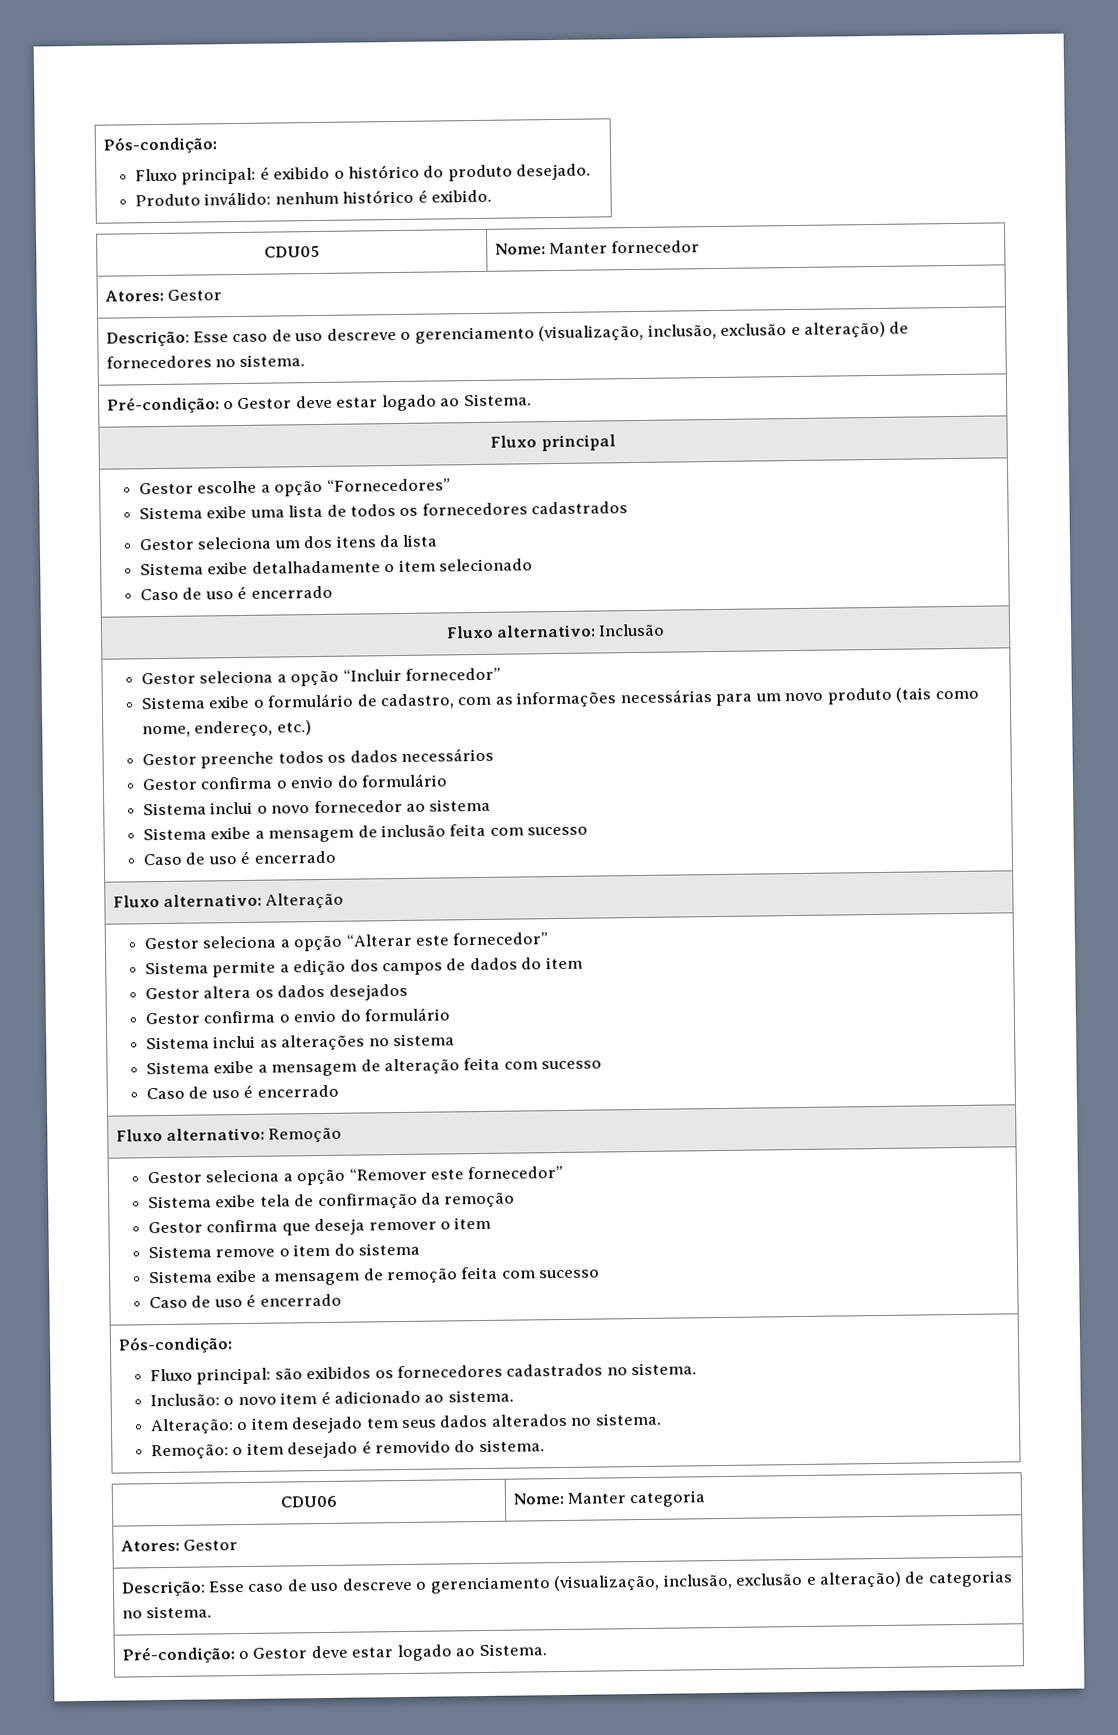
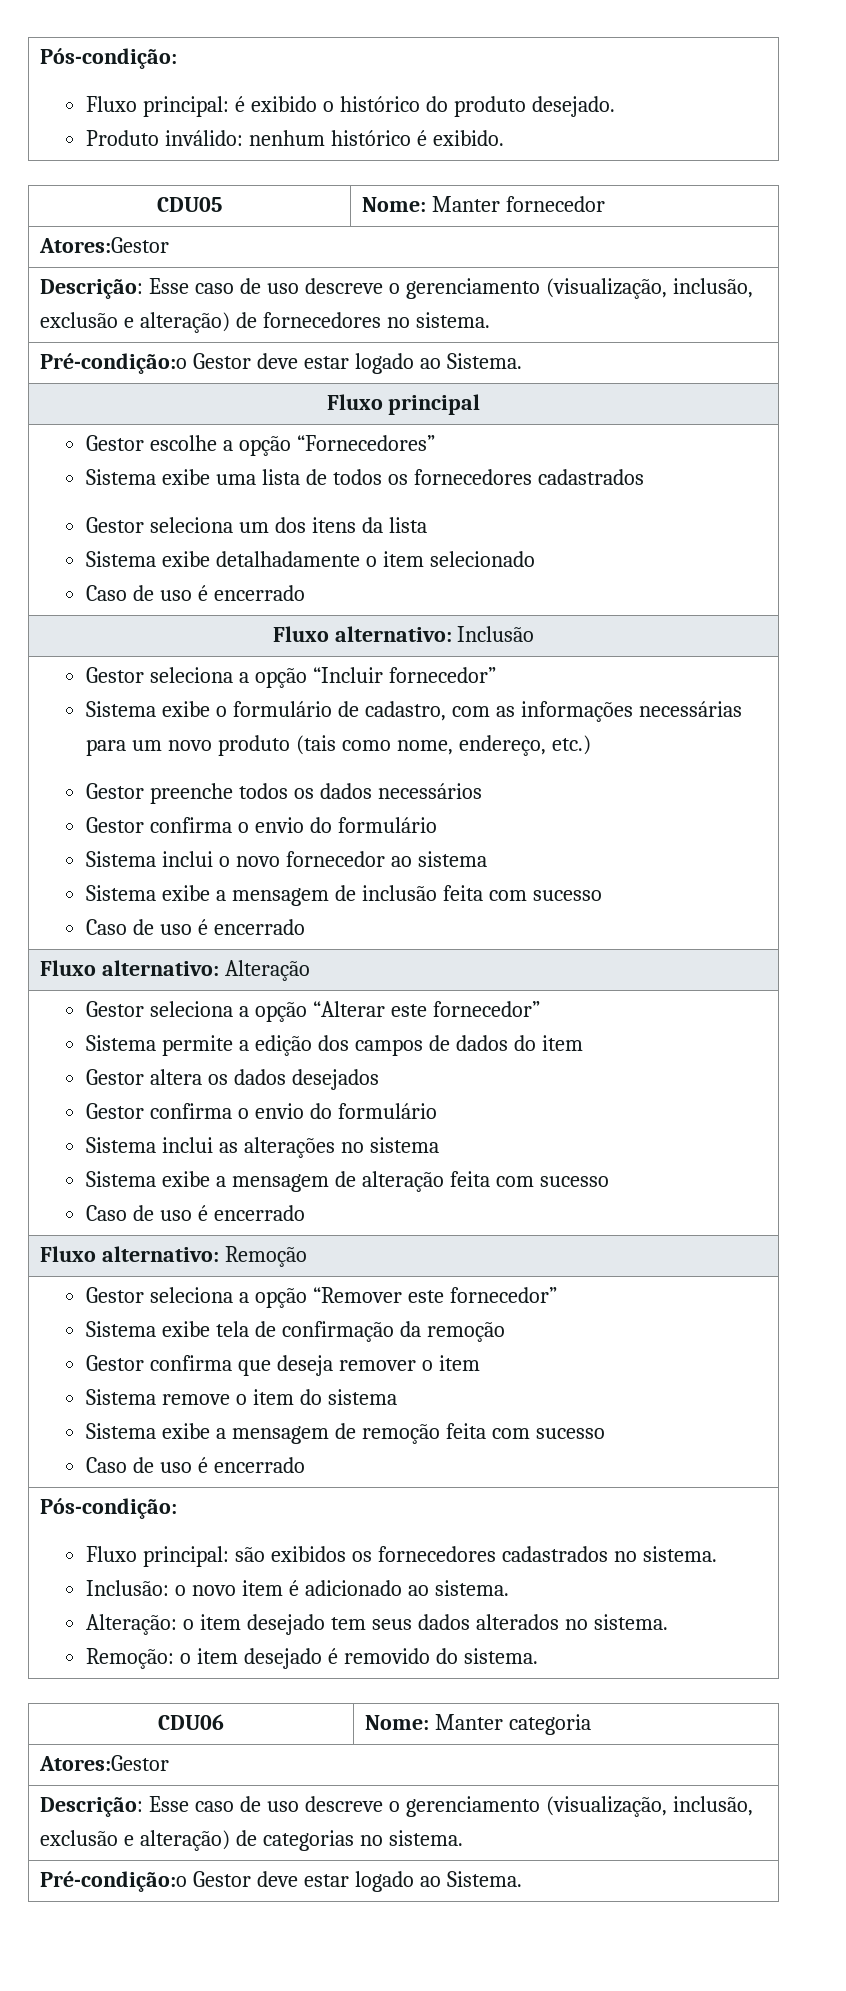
  CDU05 | Nome: Manter fornecedor
- Atores: Gestor
+ Atores:Gestor
  Descrição: Esse caso de uso descreve o gerenciamento (visualização, inclusão, exclusão e alteração) de fornecedores no sistema.
- Pré-condição: o Gestor deve estar logado ao Sistema.
+ Pré-condição:o Gestor deve estar logado ao Sistema.
  CDU06 | Nome: Manter categoria
- Atores: Gestor
+ Atores:Gestor
  Descrição: Esse caso de uso descreve o gerenciamento (visualização, inclusão, exclusão e alteração) de categorias no sistema.
- Pré-condição: o Gestor deve estar logado ao Sistema.
+ Pré-condição:o Gestor deve estar logado ao Sistema.

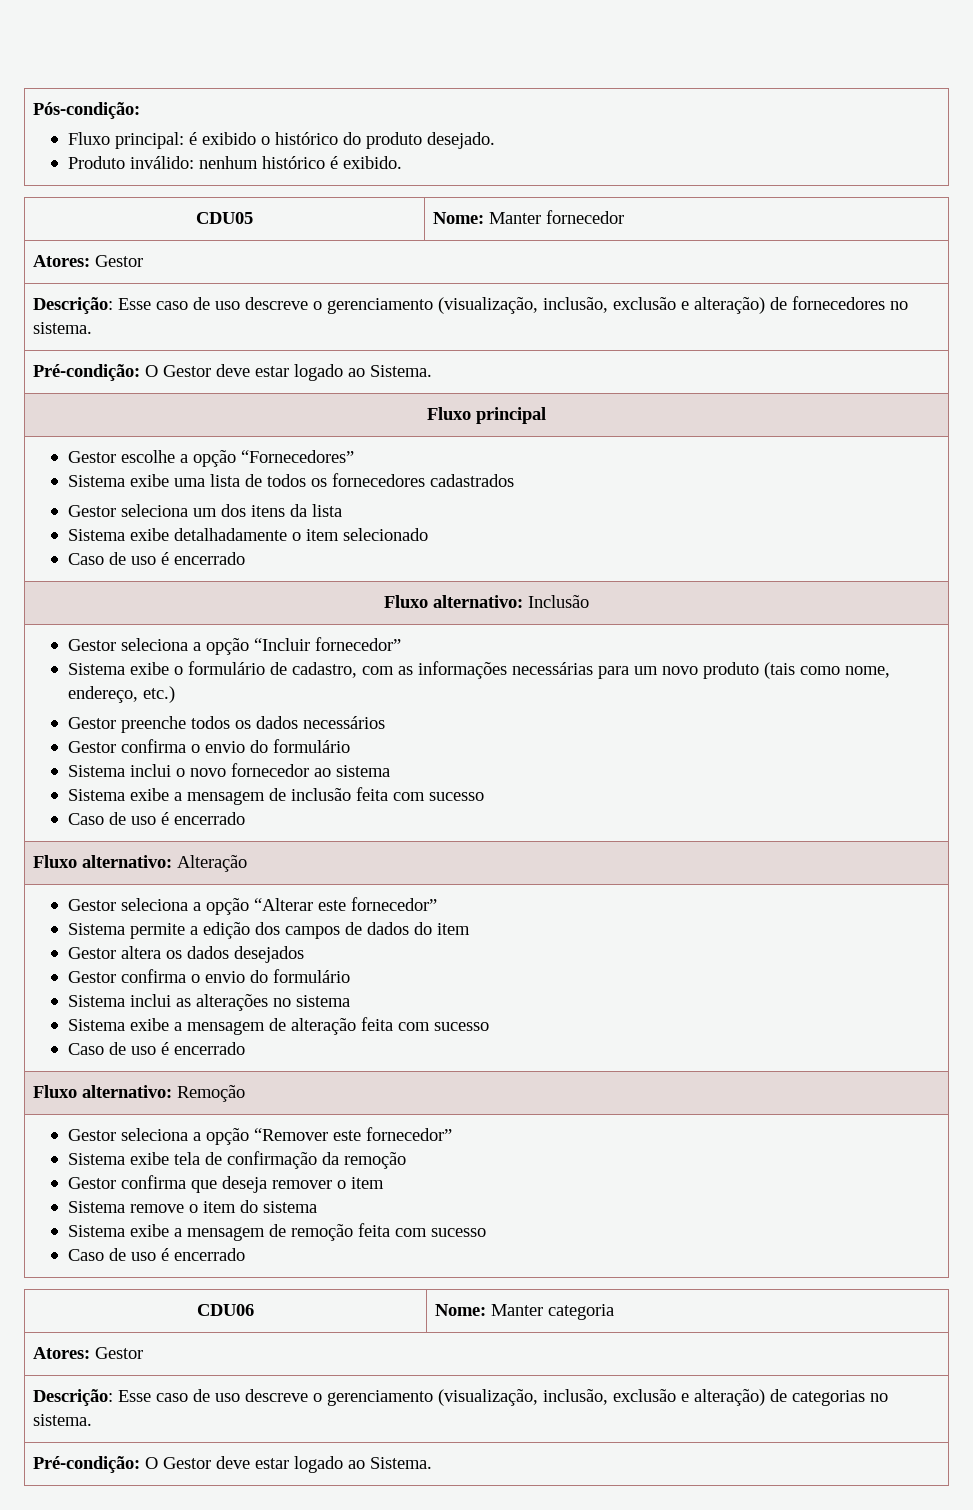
  CDU05 | Nome: Manter fornecedor
- Atores:Gestor
+ Atores: Gestor
  Descrição: Esse caso de uso descreve o gerenciamento (visualização, inclusão, exclusão e alteração) de fornecedores no sistema.
- Pré-condição:o Gestor deve estar logado ao Sistema.
+ Pré-condição: O Gestor deve estar logado ao Sistema.
  Sistema exibe a mensagem de remoção feita com sucesso
  Caso de uso é encerrado
- Pós-condição:
- Fluxo principal: são exibidos os fornecedores cadastrados no sistema.
- Inclusão: o novo item é adicionado ao sistema.
- Alteração: o item desejado tem seus dados alterados no sistema.
- Remoção: o item desejado é removido do sistema.
  CDU06 | Nome: Manter categoria
- Atores:Gestor
+ Atores: Gestor
  Descrição: Esse caso de uso descreve o gerenciamento (visualização, inclusão, exclusão e alteração) de categorias no sistema.
- Pré-condição:o Gestor deve estar logado ao Sistema.
+ Pré-condição: O Gestor deve estar logado ao Sistema.

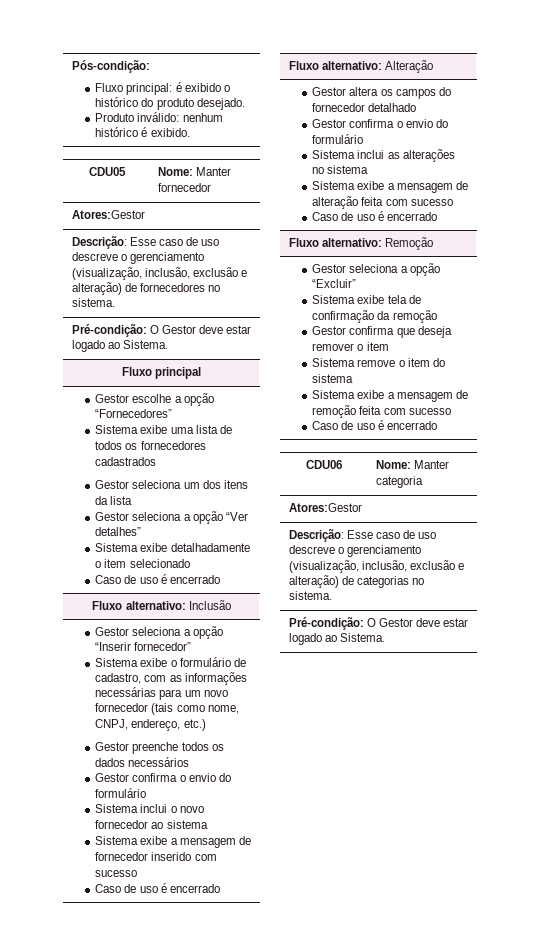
  CDU05 | Nome: Manter fornecedor
- Atores: Gestor
+ Atores:Gestor
  Gestor escolhe a opção “Fornecedores”
  Sistema exibe uma lista de todos os fornecedores cadastrados
  Gestor seleciona um dos itens da lista
+ Gestor seleciona a opção “Ver detalhes”
- Gestor seleciona a opção “Incluir fornecedor”
+ Gestor seleciona a opção “Inserir fornecedor”
- Sistema exibe o formulário de cadastro, com as informações necessárias para um novo produto (tais como nome, endereço, etc.)
+ Sistema exibe o formulário de cadastro, com as informações necessárias para um novo fornecedor (tais como nome, CNPJ, endereço, etc.)
- Sistema exibe a mensagem de inclusão feita com sucesso
+ Sistema exibe a mensagem de fornecedor inserido com sucesso
- Gestor seleciona a opção “Alterar este fornecedor”
- Sistema permite a edição dos campos de dados do item
- Gestor altera os dados desejados
+ Gestor altera os campos do fornecedor detalhado
- Gestor seleciona a opção “Remover este fornecedor”
+ Gestor seleciona a opção “Excluir”
  CDU06 | Nome: Manter categoria
- Atores: Gestor
+ Atores:Gestor

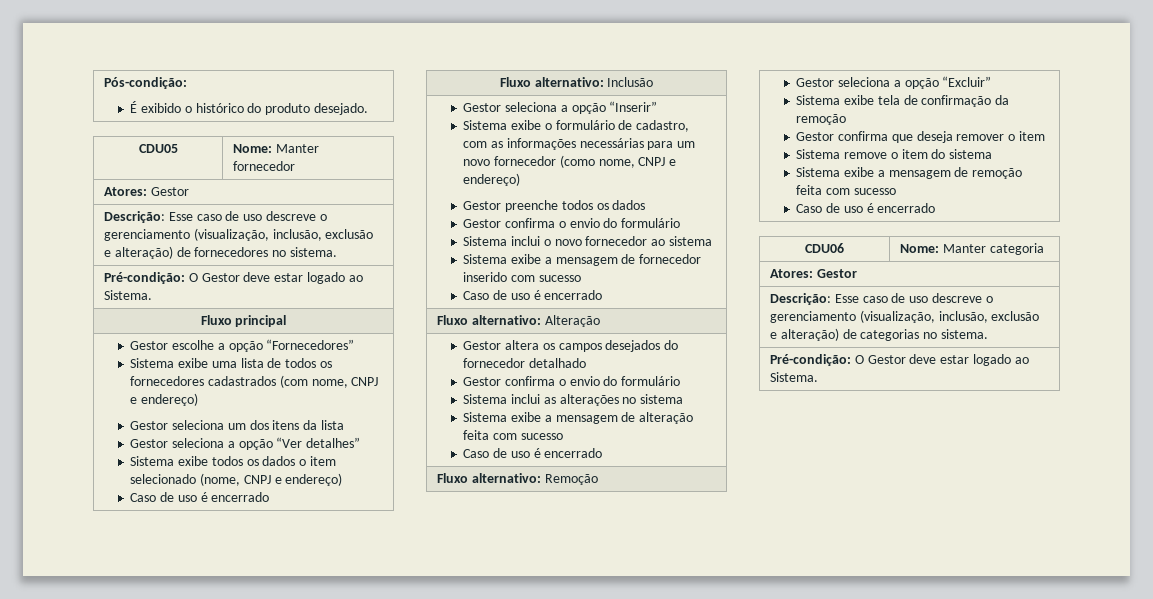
  Pós-condição:
- Fluxo principal: é exibido o histórico do produto desejado.
- Produto inválido: nenhum histórico é exibido.
+ É exibido o histórico do produto desejado.
  CDU05 | Nome: Manter fornecedor
- Atores:Gestor
+ Atores: Gestor
- Sistema exibe uma lista de todos os fornecedores cadastrados
+ Sistema exibe uma lista de todos os fornecedores cadastrados (com nome, CNPJ e endereço)
- Sistema exibe detalhadamente o item selecionado
+ Sistema exibe todos os dados o item selecionado (nome, CNPJ e endereço)
- Gestor seleciona a opção “Inserir fornecedor”
+ Gestor seleciona a opção “Inserir”
- Sistema exibe o formulário de cadastro, com as informações necessárias para um novo fornecedor (tais como nome, CNPJ, endereço, etc.)
+ Sistema exibe o formulário de cadastro, com as informações necessárias para um novo fornecedor (como nome, CNPJ e endereço)
- Gestor preenche todos os dados necessários
+ Gestor preenche todos os dados
- Gestor altera os campos do fornecedor detalhado
+ Gestor altera os campos desejados do fornecedor detalhado
  CDU06 | Nome: Manter categoria
- Atores:Gestor
+ Atores: Gestor

